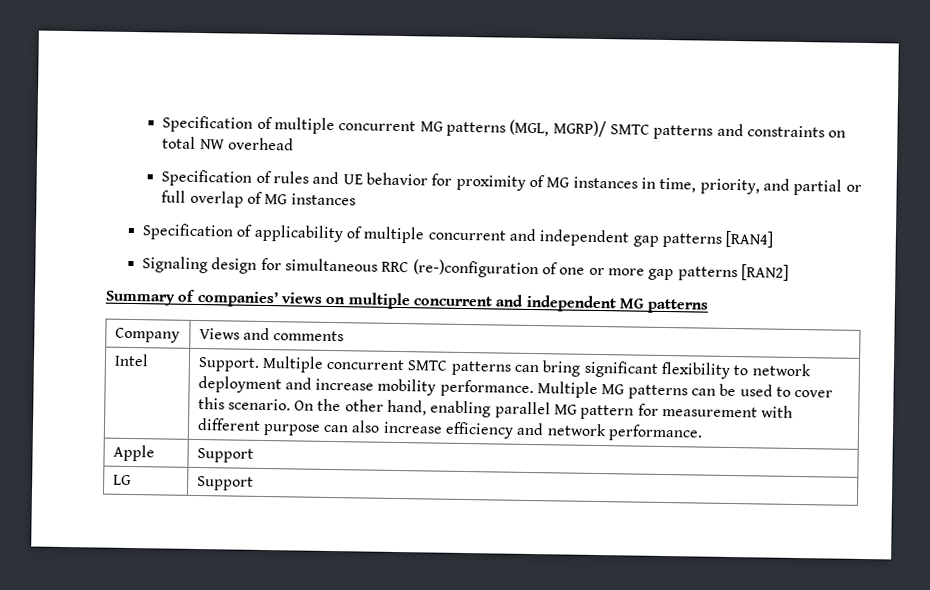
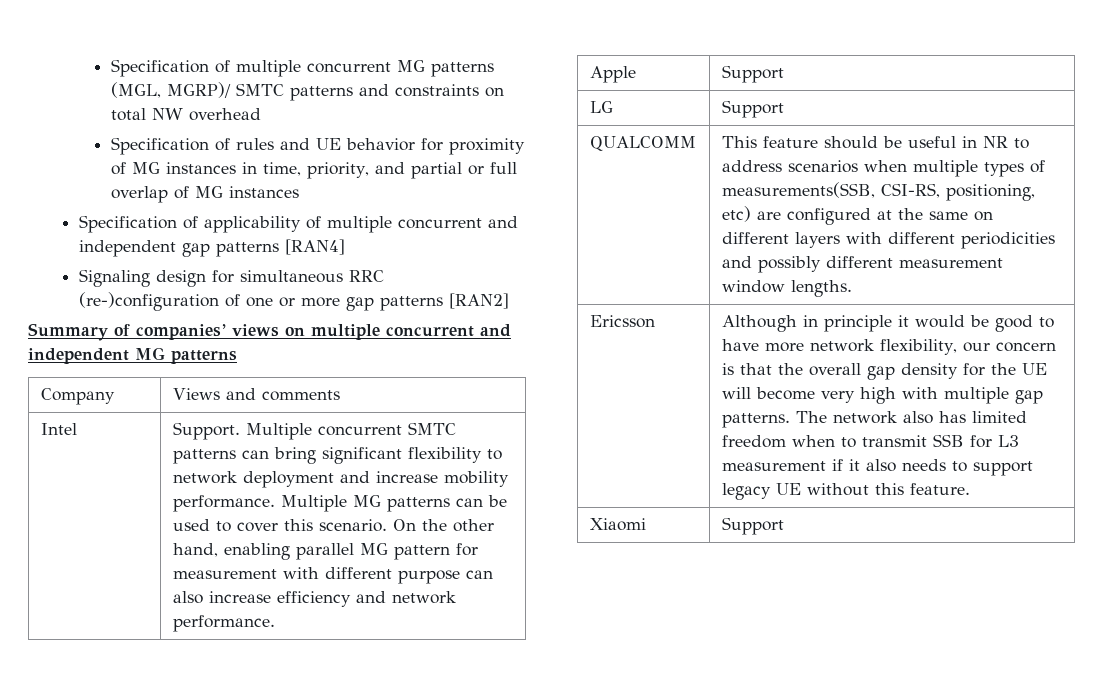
+ QUALCOMM | This feature should be useful in NR to address scenarios when multiple types of measurements(SSB, CSI-RS, positioning, etc) are configured at the same on different layers with different periodicities and possibly different measurement window lengths.
+ Ericsson | Although in principle it would be good to have more network flexibility, our concern is that the overall gap density for the UE will become very high with multiple gap patterns. The network also has limited freedom when to transmit SSB for L3 measurement if it also needs to support legacy UE without this feature.
+ Xiaomi | Support

